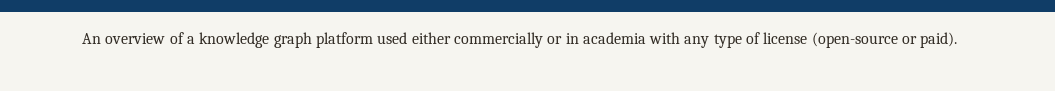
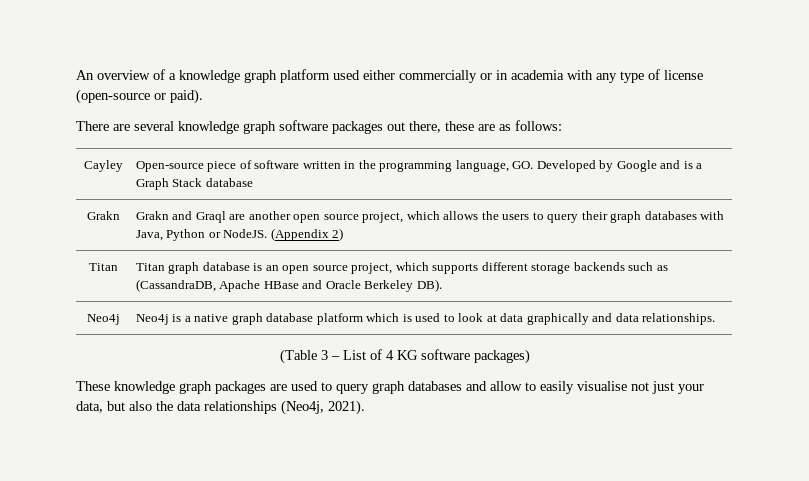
+ There are several knowledge graph software packages out there, these are as follows:
+ Cayley | Open-source piece of software written in the programming language, GO. Developed by Google and is a Graph Stack database
+ Grakn | Grakn and Graql are another open source project, which allows the users to query their graph databases with Java, Python or NodeJS. (Appendix 2)
+ Titan | Titan graph database is an open source project, which supports different storage backends such as (CassandraDB, Apache HBase and Oracle Berkeley DB).
+ Neo4j | Neo4j is a native graph database platform which is used to look at data graphically and data relationships.
+ (Table 3 – List of 4 KG software packages)
+ These knowledge graph packages are used to query graph databases and allow to easily visualise not just your data, but also the data relationships (Neo4j, 2021).

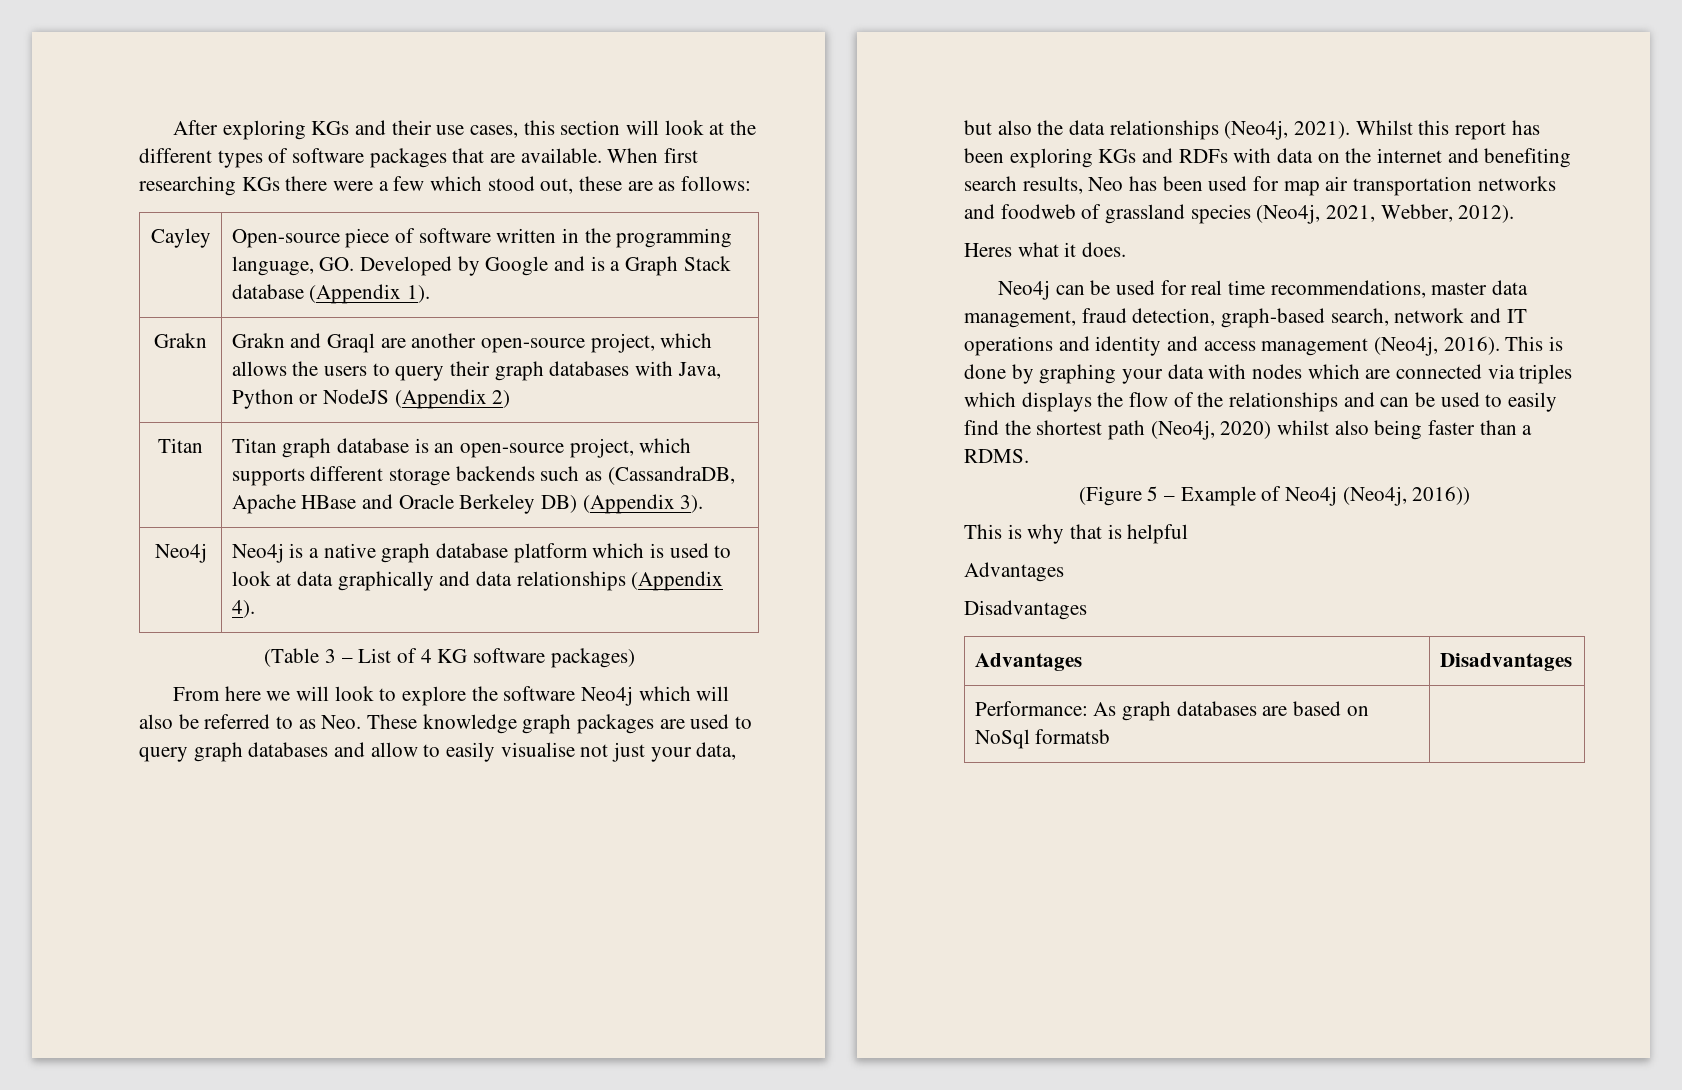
- An overview of a knowledge graph platform used either commercially or in academia with any type of license (open-source or paid).
- There are several knowledge graph software packages out there, these are as follows:
+ After exploring KGs and their use cases, this section will look at the different types of software packages that are available. When first researching KGs there were a few which stood out, these are as follows:
- Cayley | Open-source piece of software written in the programming language, GO. Developed by Google and is a Graph Stack database
+ Cayley | Open-source piece of software written in the programming language, GO. Developed by Google and is a Graph Stack database (Appendix 1).
- Grakn | Grakn and Graql are another open source project, which allows the users to query their graph databases with Java, Python or NodeJS. (Appendix 2)
+ Grakn | Grakn and Graql are another open-source project, which allows the users to query their graph databases with Java, Python or NodeJS (Appendix 2)
- Titan | Titan graph database is an open source project, which supports different storage backends such as (CassandraDB, Apache HBase and Oracle Berkeley DB).
+ Titan | Titan graph database is an open-source project, which supports different storage backends such as (CassandraDB, Apache HBase and Oracle Berkeley DB) (Appendix 3).
- Neo4j | Neo4j is a native graph database platform which is used to look at data graphically and data relationships.
+ Neo4j | Neo4j is a native graph database platform which is used to look at data graphically and data relationships (Appendix 4).
- These knowledge graph packages are used to query graph databases and allow to easily visualise not just your data, but also the data relationships (Neo4j, 2021).
+ From here we will look to explore the software Neo4j which will also be referred to as Neo. These knowledge graph packages are used to query graph databases and allow to easily visualise not just your data, but also the data relationships (Neo4j, 2021).
+ Whilst this report has been exploring KGs and RDFs with data on the internet and benefiting search results, Neo has been used for map air transportation networks and foodweb of grassland species (Neo4j, 2021, Webber, 2012).
+ Heres what it does.
+ Neo4j can be used for real time recommendations, master data management, fraud detection, graph-based search, network and IT operations and identity and access management (Neo4j, 2016). This is done by graphing your data with nodes which are connected via triples which displays the flow of the relationships and can be used to easily find the shortest path (Neo4j, 2020) whilst also being faster than a RDMS.
+ (Figure 5 – Example of Neo4j (Neo4j, 2016))
+ This is why that is helpful
+ Advantages
+ Disadvantages
+ Advantages | Disadvantages
+ Performance: As graph databases are based on NoSql formatsb |

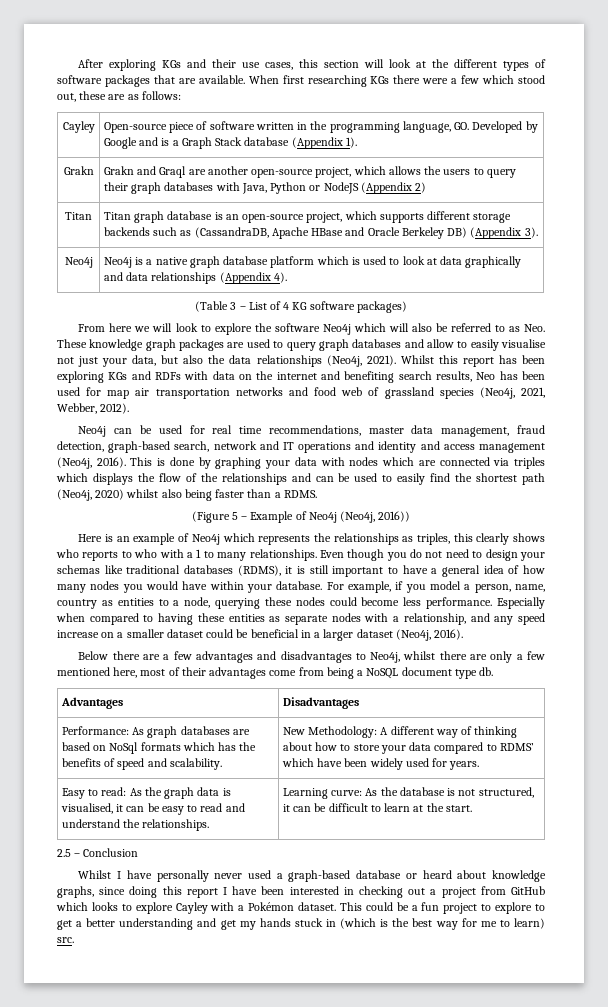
- Whilst this report has been exploring KGs and RDFs with data on the internet and benefiting search results, Neo has been used for map air transportation networks and foodweb of grassland species (Neo4j, 2021, Webber, 2012).
+ Whilst this report has been exploring KGs and RDFs with data on the internet and benefiting search results, Neo has been used for map air transportation networks and food web of grassland species (Neo4j, 2021, Webber, 2012).
- Heres what it does.
- This is why that is helpful
- Advantages
- Disadvantages
+ Here is an example of Neo4j which represents the relationships as triples, this clearly shows who reports to who with a 1 to many relationships. Even though you do not need to design your schemas like traditional databases (RDMS), it is still important to have a general idea of how many nodes you would have within your database. For example, if you model a person, name, country as entities to a node, querying these nodes could become less performance. Especially when compared to having these entities as separate nodes with a relationship, and any speed increase on a smaller dataset could be beneficial in a larger dataset (Neo4j, 2016).
+ Below there are a few advantages and disadvantages to Neo4j, whilst there are only a few mentioned here, most of their advantages come from being a NoSQL document type db.
- Performance: As graph databases are based on NoSql formatsb |
+ Performance: As graph databases are based on NoSql formats which has the benefits of speed and scalability. | New Methodology: A different way of thinking about how to store your data compared to RDMS’ which have been widely used for years.
+ Easy to read: As the graph data is visualised, it can be easy to read and understand the relationships. | Learning curve: As the database is not structured, it can be difficult to learn at the start.
+ 2.5 – Conclusion
+ Whilst I have personally never used a graph-based database or heard about knowledge graphs, since doing this report I have been interested in checking out a project from GitHub which looks to explore Cayley with a Pokémon dataset. This could be a fun project to explore to get a better understanding and get my hands stuck in (which is the best way for me to learn) src.

